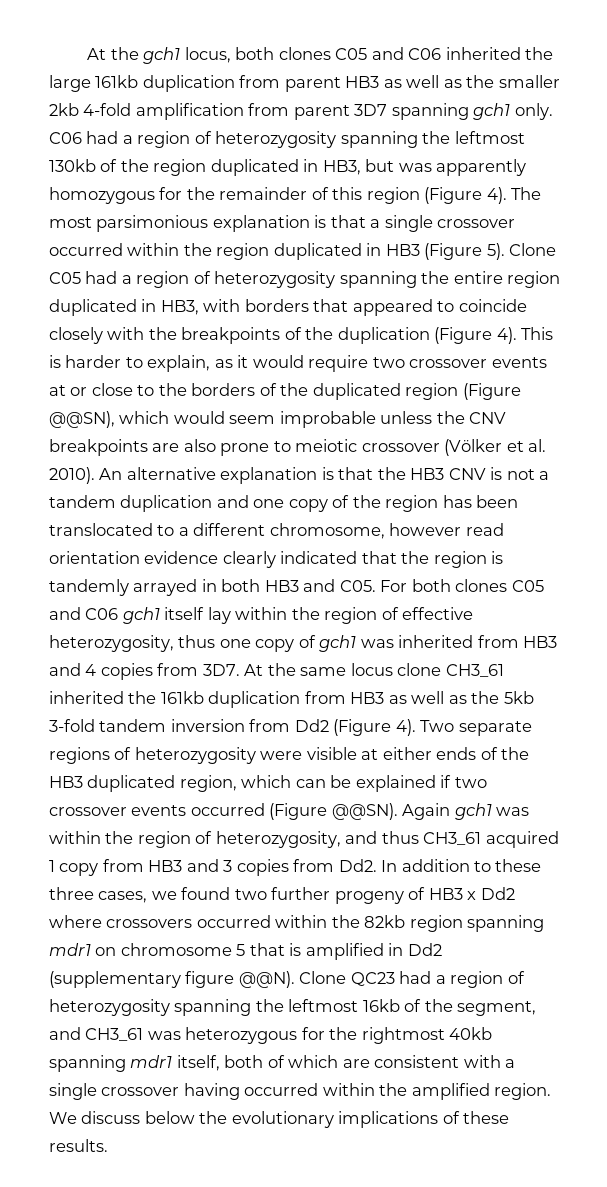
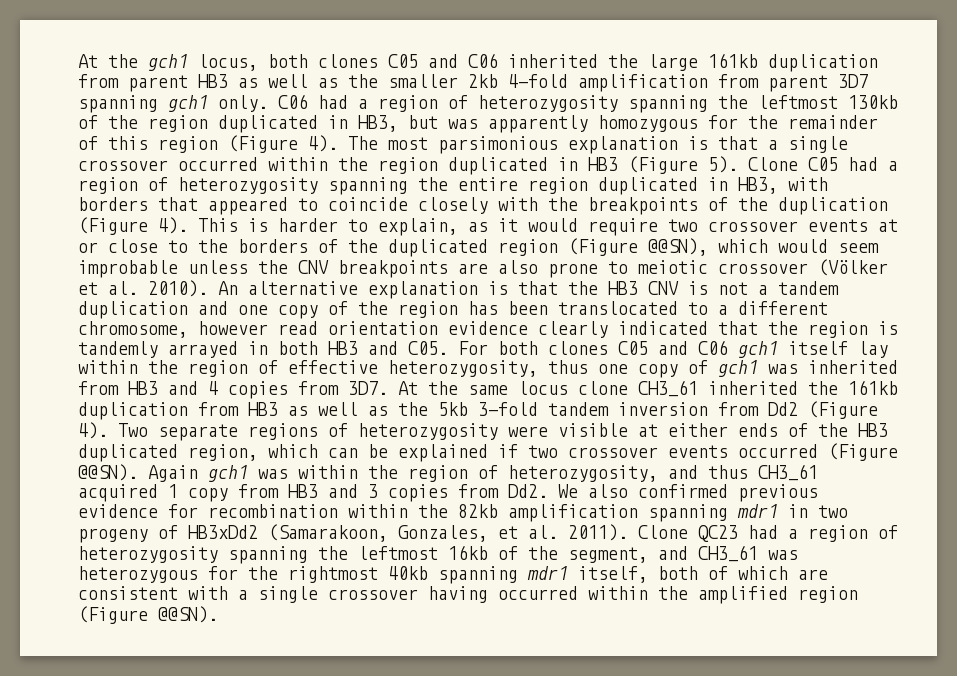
- Again gch1 was within the region of heterozygosity, and thus CH3_61 acquired 1 copy from HB3 and 3 copies from Dd2. In addition to these three cases, we found two further progeny of HB3 x Dd2 where crossovers occurred within the 82kb region spanning mdr1 on chromosome 5 that is amplified in Dd2 (supplementary figure @@N).
+ Again gch1 was within the region of heterozygosity, and thus CH3_61 acquired 1 copy from HB3 and 3 copies from Dd2. We also confirmed previous evidence for recombination within the 82kb amplification spanning mdr1 in two progeny of HB3xDd2 (Samarakoon, Gonzales, et al. 2011).
- Clone QC23 had a region of heterozygosity spanning the leftmost 16kb of the segment, and CH3_61 was heterozygous for the rightmost 40kb spanning mdr1 itself, both of which are consistent with a single crossover having occurred within the amplified region. We discuss below the evolutionary implications of these results.
+ Clone QC23 had a region of heterozygosity spanning the leftmost 16kb of the segment, and CH3_61 was heterozygous for the rightmost 40kb spanning mdr1 itself, both of which are consistent with a single crossover having occurred within the amplified region (Figure @@SN).

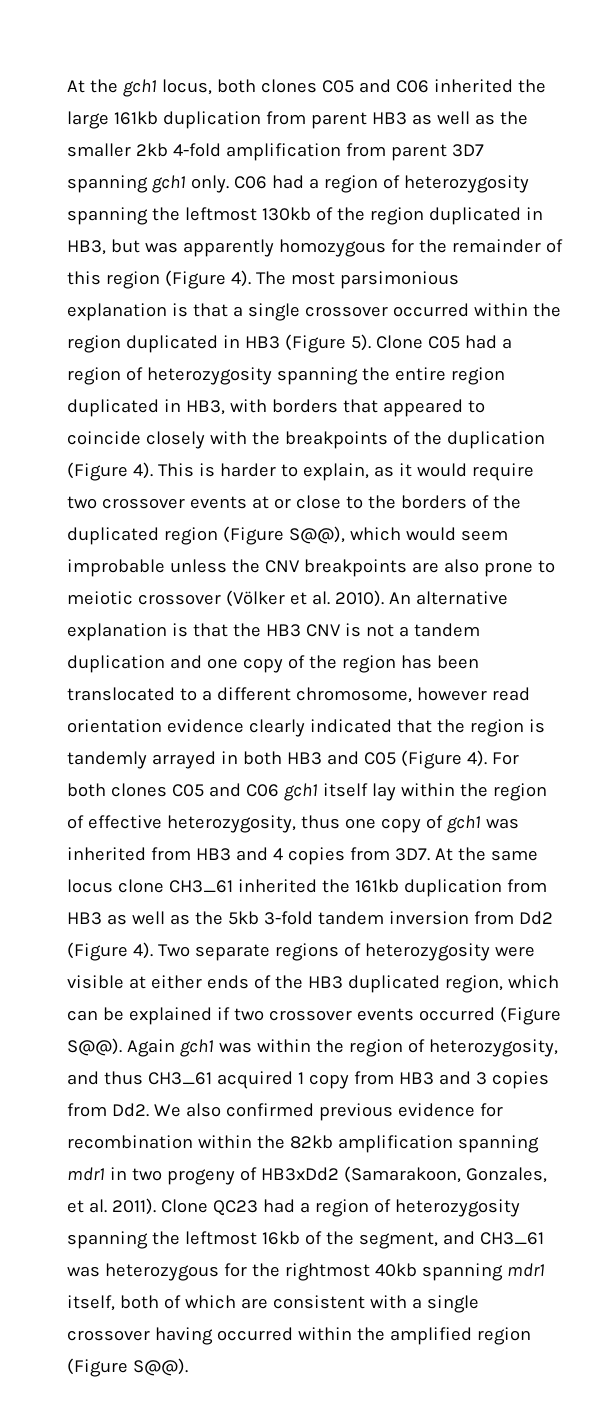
- This is harder to explain, as it would require two crossover events at or close to the borders of the duplicated region (Figure @@SN), which would seem improbable unless the CNV breakpoints are also prone to meiotic crossover (Völker et al. 2010).
+ This is harder to explain, as it would require two crossover events at or close to the borders of the duplicated region (Figure S@@), which would seem improbable unless the CNV breakpoints are also prone to meiotic crossover (Völker et al. 2010).
- An alternative explanation is that the HB3 CNV is not a tandem duplication and one copy of the region has been translocated to a different chromosome, however read orientation evidence clearly indicated that the region is tandemly arrayed in both HB3 and C05. For both clones C05 and C06 gch1 itself lay within the region of effective heterozygosity, thus one copy of gch1 was inherited from HB3 and 4 copies from 3D7.
+ An alternative explanation is that the HB3 CNV is not a tandem duplication and one copy of the region has been translocated to a different chromosome, however read orientation evidence clearly indicated that the region is tandemly arrayed in both HB3 and C05 (Figure 4). For both clones C05 and C06 gch1 itself lay within the region of effective heterozygosity, thus one copy of gch1 was inherited from HB3 and 4 copies from 3D7.
- Two separate regions of heterozygosity were visible at either ends of the HB3 duplicated region, which can be explained if two crossover events occurred (Figure @@SN).
+ Two separate regions of heterozygosity were visible at either ends of the HB3 duplicated region, which can be explained if two crossover events occurred (Figure S@@).
- Clone QC23 had a region of heterozygosity spanning the leftmost 16kb of the segment, and CH3_61 was heterozygous for the rightmost 40kb spanning mdr1 itself, both of which are consistent with a single crossover having occurred within the amplified region (Figure @@SN).
+ Clone QC23 had a region of heterozygosity spanning the leftmost 16kb of the segment, and CH3_61 was heterozygous for the rightmost 40kb spanning mdr1 itself, both of which are consistent with a single crossover having occurred within the amplified region (Figure S@@).

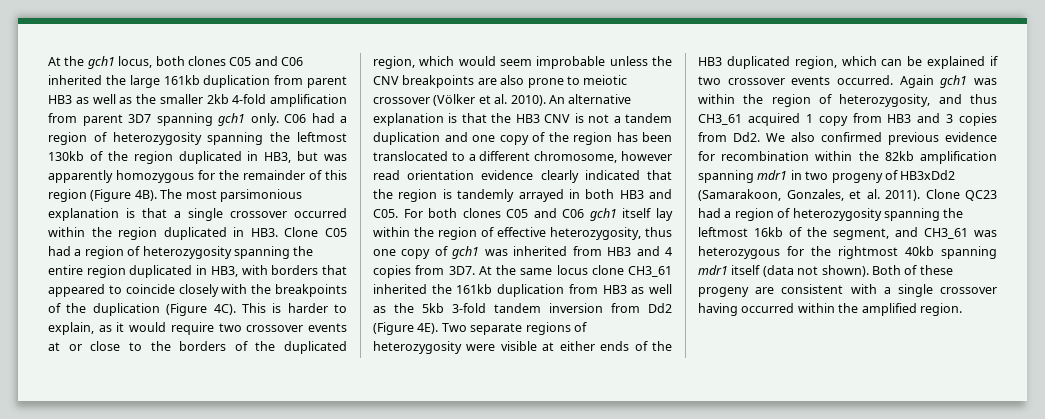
- C06 had a region of heterozygosity spanning the leftmost 130kb of the region duplicated in HB3, but was apparently homozygous for the remainder of this region (Figure 4).
+ C06 had a region of heterozygosity spanning the leftmost 130kb of the region duplicated in HB3, but was apparently homozygous for the remainder of this region (Figure 4B).
- The most parsimonious explanation is that a single crossover occurred within the region duplicated in HB3 (Figure 5). Clone C05 had a region of heterozygosity spanning the entire region duplicated in HB3, with borders that appeared to coincide closely with the breakpoints of the duplication (Figure 4).
+ The most parsimonious explanation is that a single crossover occurred within the region duplicated in HB3. Clone C05 had a region of heterozygosity spanning the entire region duplicated in HB3, with borders that appeared to coincide closely with the breakpoints of the duplication (Figure 4C).
- This is harder to explain, as it would require two crossover events at or close to the borders of the duplicated region (Figure S@@), which would seem improbable unless the CNV breakpoints are also prone to meiotic crossover (Völker et al. 2010).
+ This is harder to explain, as it would require two crossover events at or close to the borders of the duplicated region, which would seem improbable unless the CNV breakpoints are also prone to meiotic crossover (Völker et al. 2010).
- An alternative explanation is that the HB3 CNV is not a tandem duplication and one copy of the region has been translocated to a different chromosome, however read orientation evidence clearly indicated that the region is tandemly arrayed in both HB3 and C05 (Figure 4). For both clones C05 and C06 gch1 itself lay within the region of effective heterozygosity, thus one copy of gch1 was inherited from HB3 and 4 copies from 3D7.
+ An alternative explanation is that the HB3 CNV is not a tandem duplication and one copy of the region has been translocated to a different chromosome, however read orientation evidence clearly indicated that the region is tandemly arrayed in both HB3 and C05. For both clones C05 and C06 gch1 itself lay within the region of effective heterozygosity, thus one copy of gch1 was inherited from HB3 and 4 copies from 3D7.
- At the same locus clone CH3_61 inherited the 161kb duplication from HB3 as well as the 5kb 3-fold tandem inversion from Dd2 (Figure 4).
+ At the same locus clone CH3_61 inherited the 161kb duplication from HB3 as well as the 5kb 3-fold tandem inversion from Dd2 (Figure 4E).
- Two separate regions of heterozygosity were visible at either ends of the HB3 duplicated region, which can be explained if two crossover events occurred (Figure S@@).
+ Two separate regions of heterozygosity were visible at either ends of the HB3 duplicated region, which can be explained if two crossover events occurred.
- Clone QC23 had a region of heterozygosity spanning the leftmost 16kb of the segment, and CH3_61 was heterozygous for the rightmost 40kb spanning mdr1 itself, both of which are consistent with a single crossover having occurred within the amplified region (Figure S@@).
+ Clone QC23 had a region of heterozygosity spanning the leftmost 16kb of the segment, and CH3_61 was heterozygous for the rightmost 40kb spanning mdr1 itself (data not shown). Both of these progeny are consistent with a single crossover having occurred within the amplified region.

